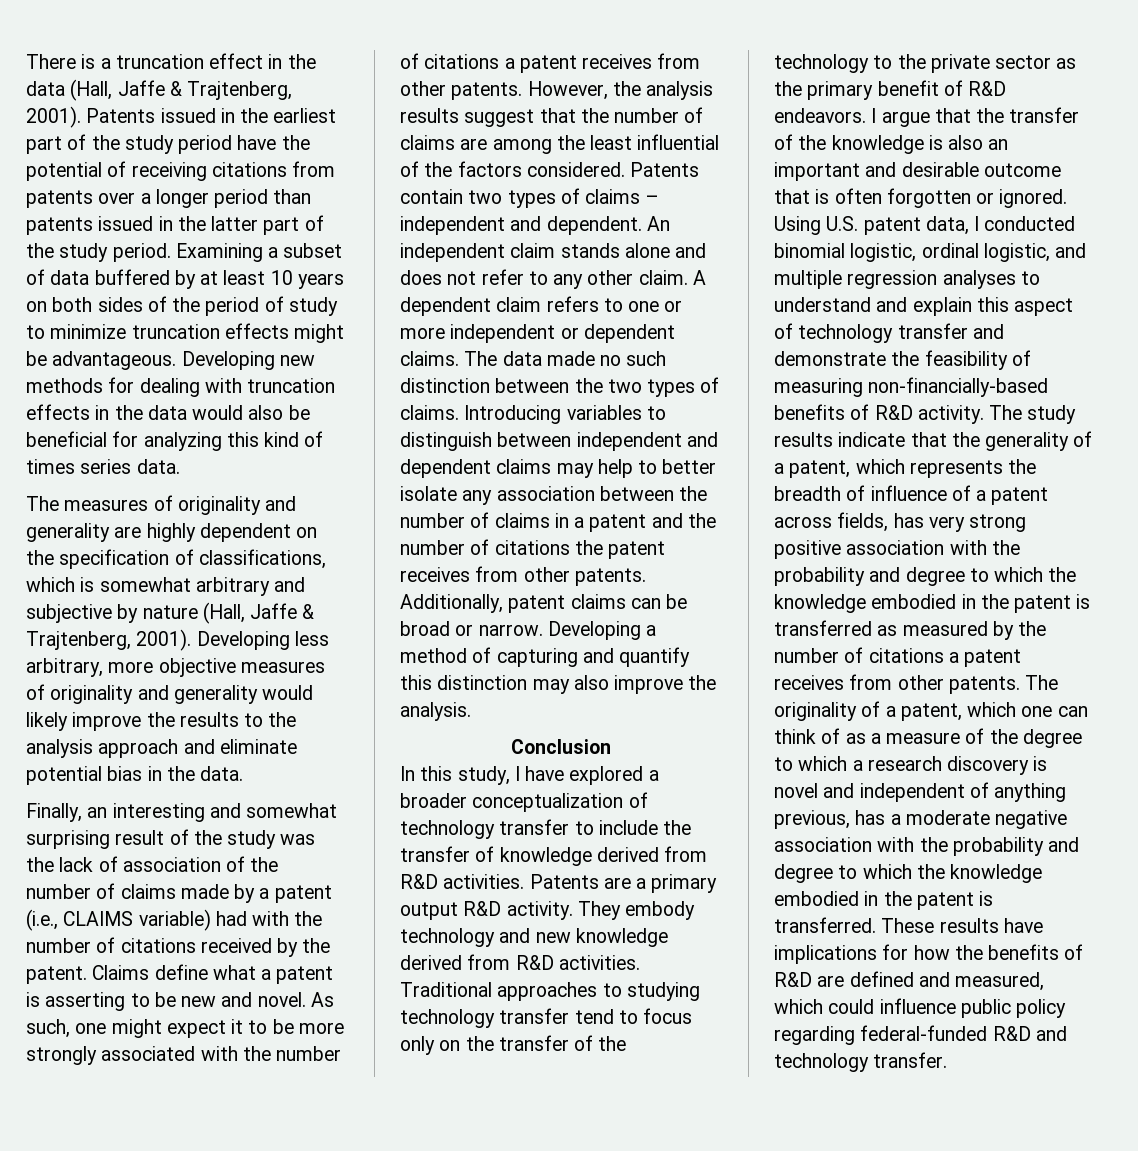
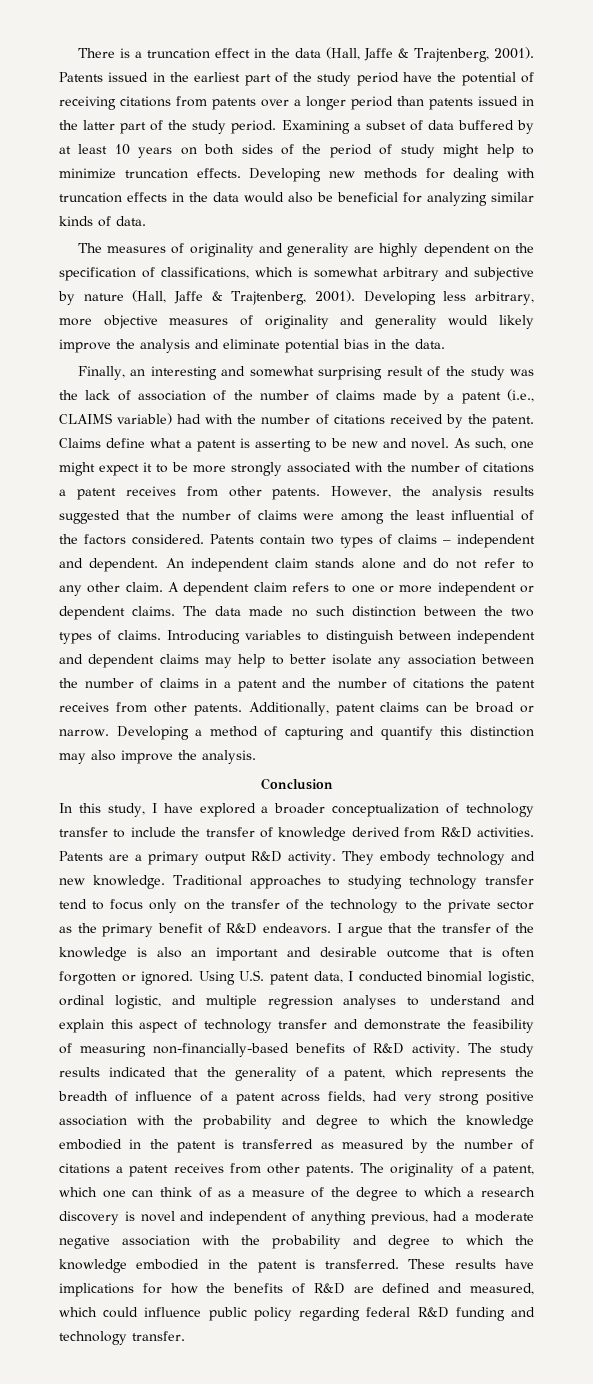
- Examining a subset of data buffered by at least 10 years on both sides of the period of study to minimize truncation effects might be advantageous.
+ Examining a subset of data buffered by at least 10 years on both sides of the period of study might help to minimize truncation effects.
- Developing new methods for dealing with truncation effects in the data would also be beneficial for analyzing this kind of times series data.
+ Developing new methods for dealing with truncation effects in the data would also be beneficial for analyzing similar kinds of data.
- Developing less arbitrary, more objective measures of originality and generality would likely improve the results to the analysis approach and eliminate potential bias in the data.
+ Developing less arbitrary, more objective measures of originality and generality would likely improve the analysis and eliminate potential bias in the data.
- However, the analysis results suggest that the number of claims are among the least influential of the factors considered.
+ However, the analysis results suggested that the number of claims were among the least influential of the factors considered.
- An independent claim stands alone and does not refer to any other claim.
+ An independent claim stands alone and do not refer to any other claim.
- They embody technology and new knowledge derived from R&D activities.
+ They embody technology and new knowledge.
- The study results indicate that the generality of a patent, which represents the breadth of influence of a patent across fields, has very strong positive association with the probability and degree to which the knowledge embodied in the patent is transferred as measured by the number of citations a patent receives from other patents.
+ The study results indicated that the generality of a patent, which represents the breadth of influence of a patent across fields, had very strong positive association with the probability and degree to which the knowledge embodied in the patent is transferred as measured by the number of citations a patent receives from other patents.
- The originality of a patent, which one can think of as a measure of the degree to which a research discovery is novel and independent of anything previous, has a moderate negative association with the probability and degree to which the knowledge embodied in the patent is transferred.
+ The originality of a patent, which one can think of as a measure of the degree to which a research discovery is novel and independent of anything previous, had a moderate negative association with the probability and degree to which the knowledge embodied in the patent is transferred.
- These results have implications for how the benefits of R&D are defined and measured, which could influence public policy regarding federal-funded R&D and technology transfer.
+ These results have implications for how the benefits of R&D are defined and measured, which could influence public policy regarding federal R&D funding and technology transfer.

